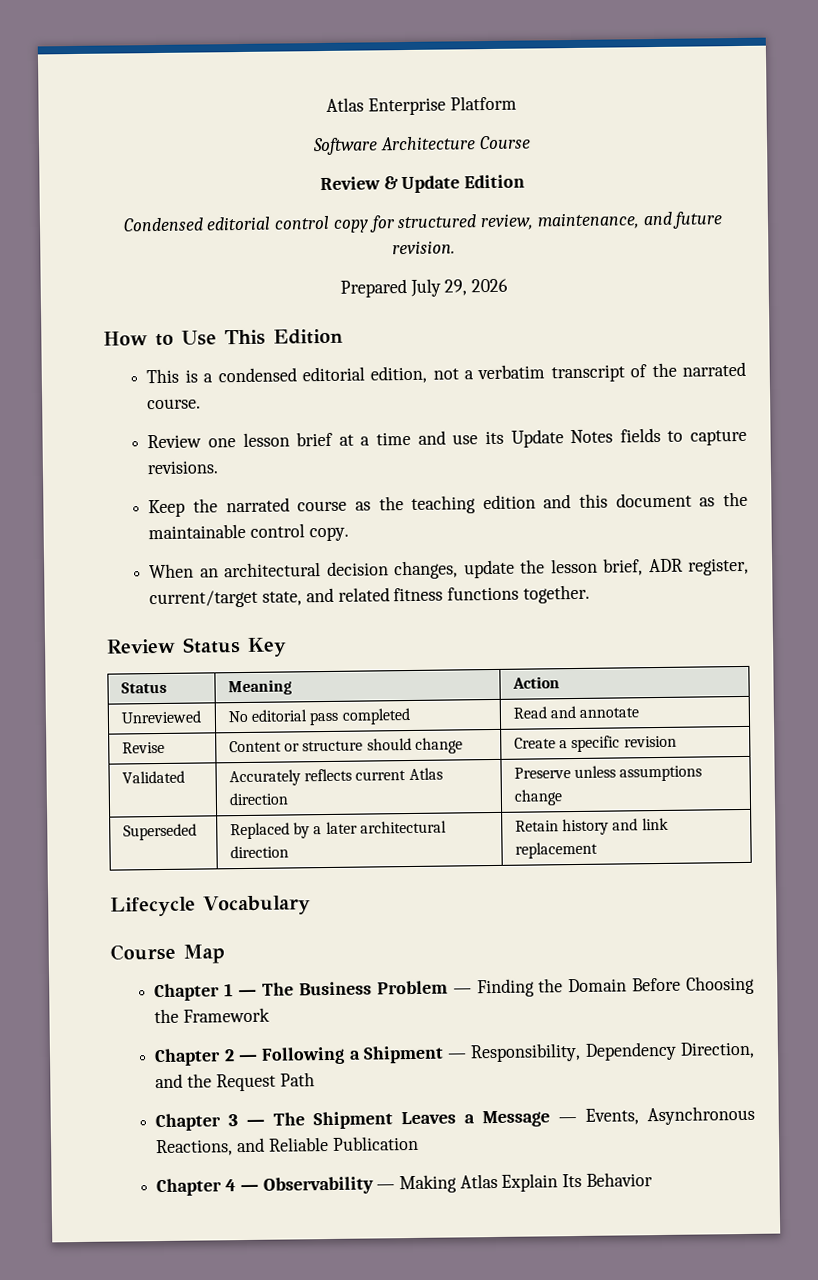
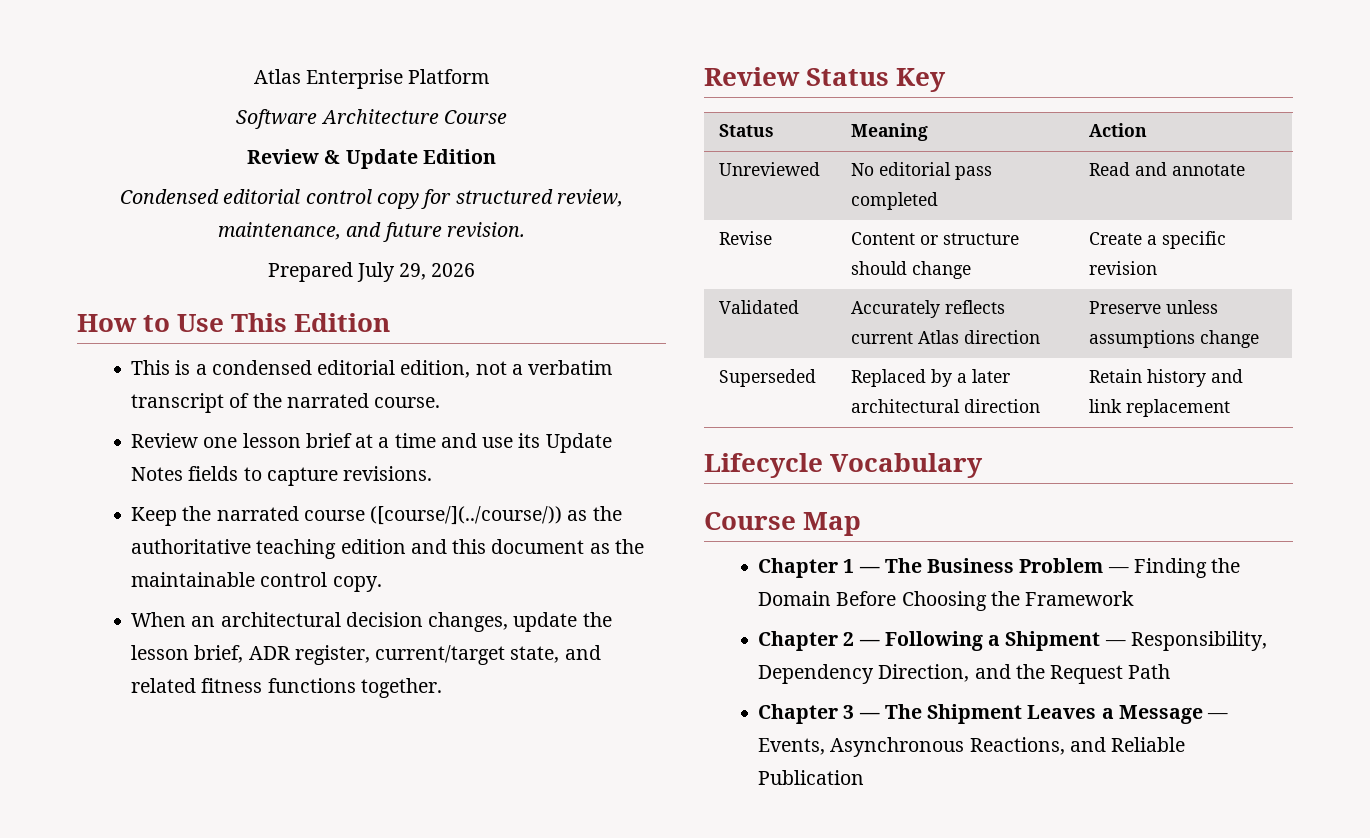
- Keep the narrated course as the teaching edition and this document as the maintainable control copy.
+ Keep the narrated course ([course/](../course/)) as the authoritative teaching edition and this document as the maintainable control copy.
- Chapter 4 — Observability — Making Atlas Explain Its Behavior

